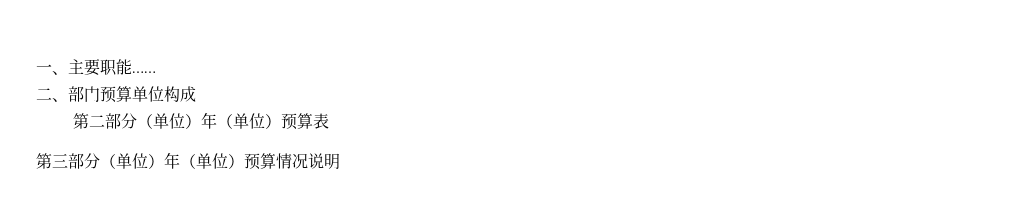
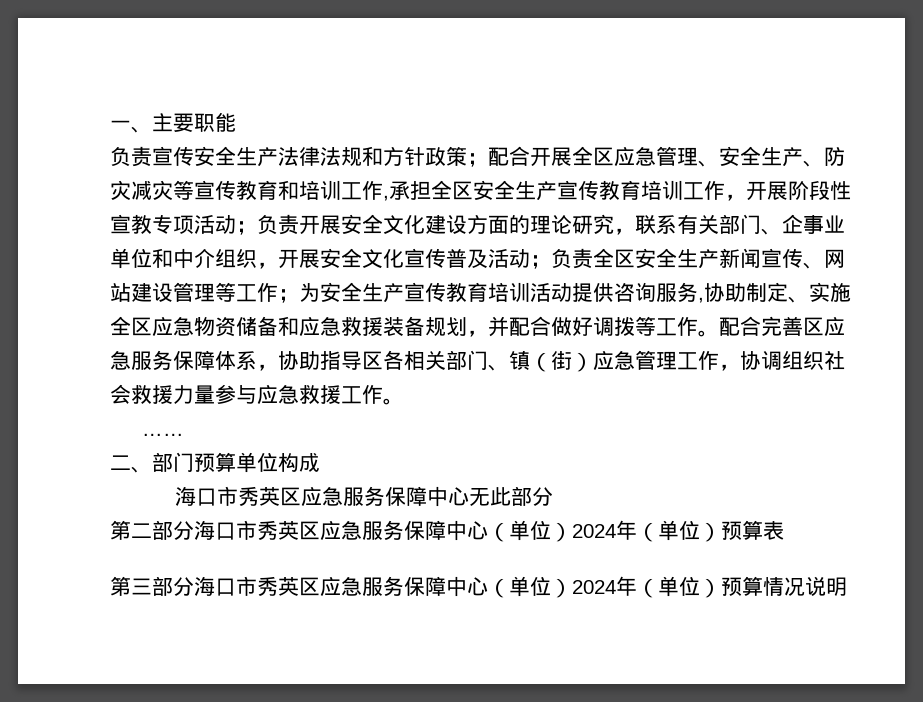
- 一、主要职能……
+ 一、主要职能
+ 负责宣传安全生产法律法规和方针政策；配合开展全区应急管理、安全生产、防灾减灾等宣传教育和培训工作,承担全区安全生产宣传教育培训工作，开展阶段性宣教专项活动；负责开展安全文化建设方面的理论研究，联系有关部门、企事业单位和中介组织，开展安全文化宣传普及活动；负责全区安全生产新闻宣传、网站建设管理等工作；为安全生产宣传教育培训活动提供咨询服务,协助制定、实施全区应急物资储备和应急救援装备规划，并配合做好调拨等工作。配合完善区应急服务保障体系，协助指导区各相关部门、镇（街）应急管理工作，协调组织社会救援力量参与应急救援工作。
+ ……
- 第二部分（单位）年（单位）预算表
+ 海口市秀英区应急服务保障中心无此部分
+ 第二部分海口市秀英区应急服务保障中心（单位）2024年（单位）预算表
- 第三部分（单位）年（单位）预算情况说明
+ 第三部分海口市秀英区应急服务保障中心（单位）2024年（单位）预算情况说明

